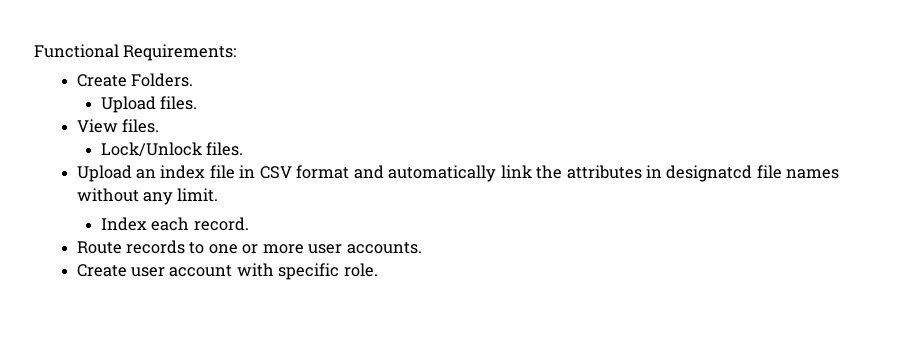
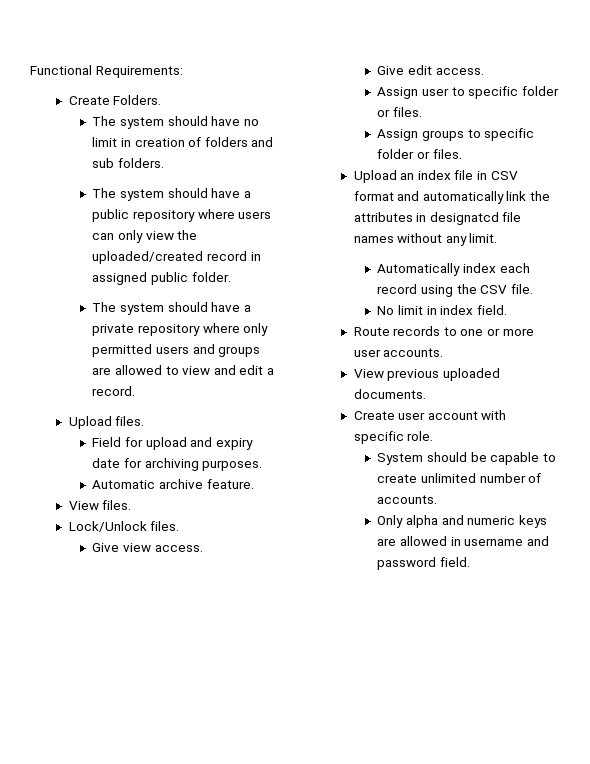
+ The system should have no limit in creation of folders and sub folders.
+ The system should have a public repository where users can only view the uploaded/created record in assigned public folder.
+ The system should have a private repository where only permitted users and groups are allowed to view and edit a record.
  Upload files.
+ Field for upload and expiry date for archiving purposes.
+ Automatic archive feature.
  View files.
  Lock/Unlock files.
+ Give view access.
+ Give edit access.
+ Assign user to specific folder or files.
+ Assign groups to specific folder or files.
- Index each record.
+ Automatically index each record using the CSV file.
+ No limit in index field.
+ View previous uploaded documents.
+ System should be capable to create unlimited number of accounts.
+ Only alpha and numeric keys are allowed in username and password field.

